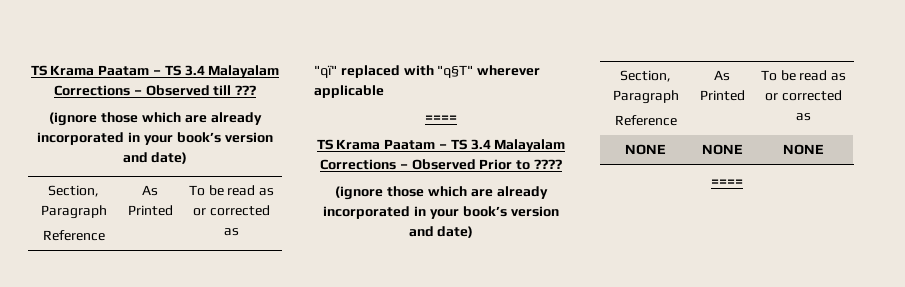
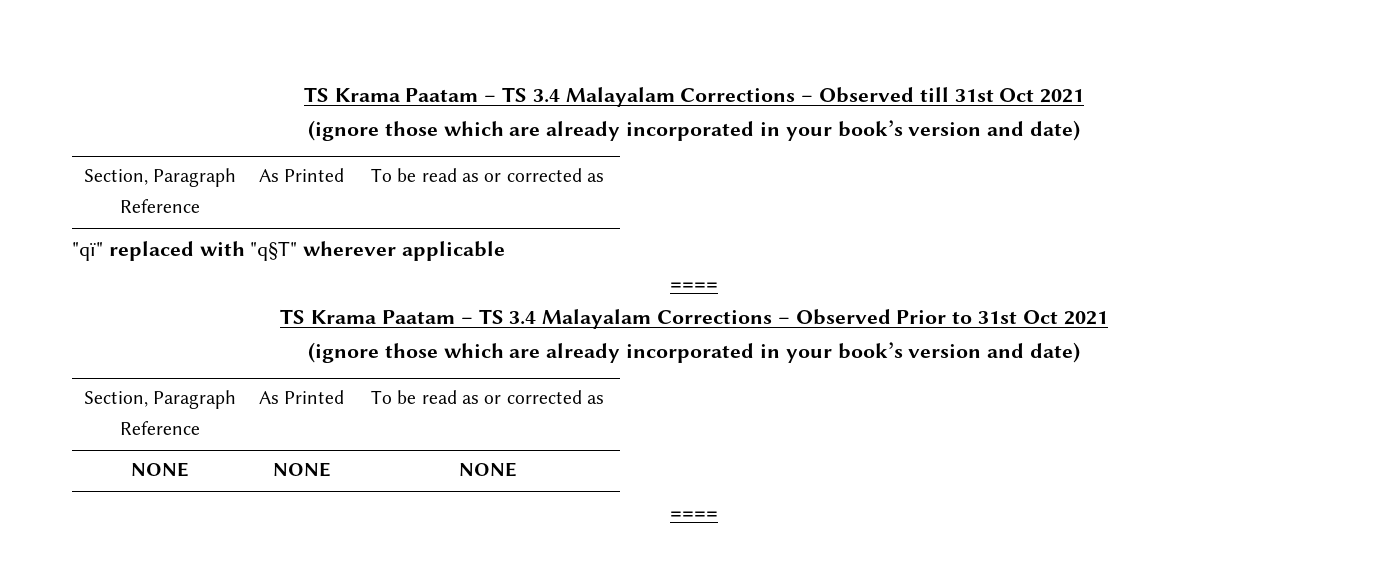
- TS Krama Paatam – TS 3.4 Malayalam Corrections – Observed till ???
+ TS Krama Paatam – TS 3.4 Malayalam Corrections – Observed till 31st Oct 2021
- TS Krama Paatam – TS 3.4 Malayalam Corrections – Observed Prior to ????
+ TS Krama Paatam – TS 3.4 Malayalam Corrections – Observed Prior to 31st Oct 2021

